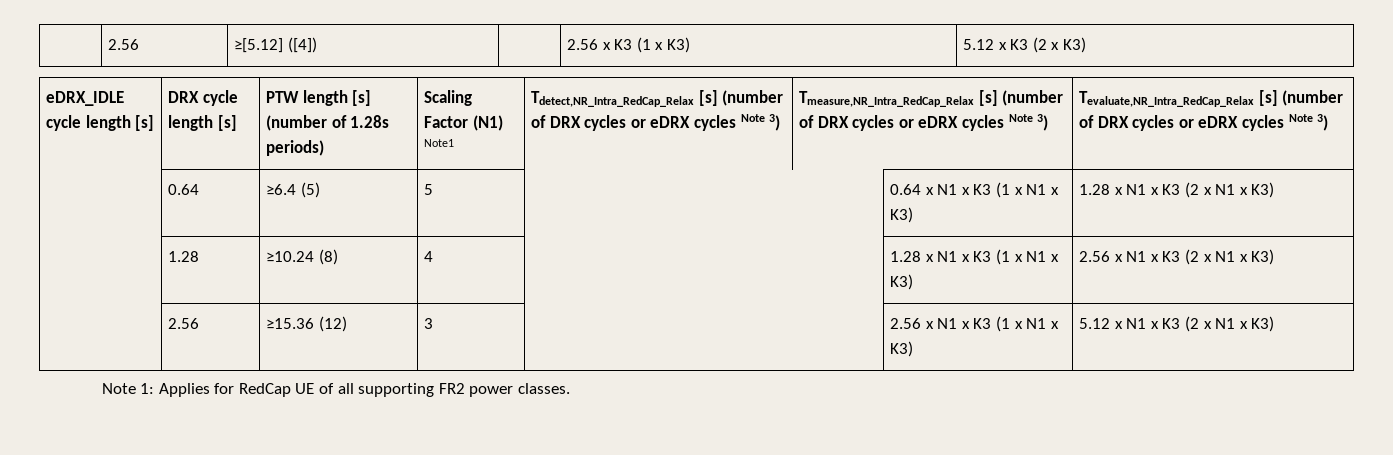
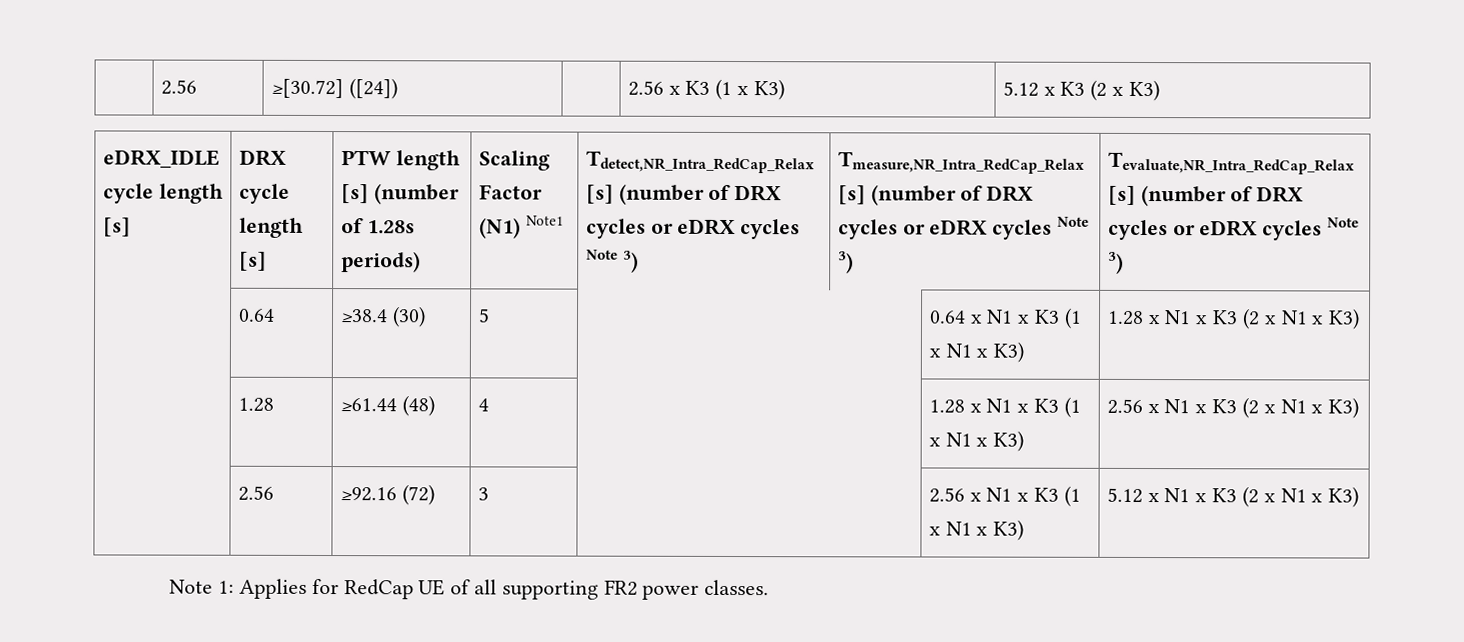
- | 2.56 | ≥[5.12] ([4]) | | 2.56 x K3 (1 x K3) | 5.12 x K3 (2 x K3)
+ | 2.56 | ≥[30.72] ([24]) | | 2.56 x K3 (1 x K3) | 5.12 x K3 (2 x K3)
- | 0.64 | ≥6.4 (5) | 5 | | 0.64 x N1 x K3 (1 x N1 x K3) | 1.28 x N1 x K3 (2 x N1 x K3)
+ | 0.64 | ≥38.4 (30) | 5 | | 0.64 x N1 x K3 (1 x N1 x K3) | 1.28 x N1 x K3 (2 x N1 x K3)
- | 1.28 | ≥10.24 (8) | 4 | | 1.28 x N1 x K3 (1 x N1 x K3) | 2.56 x N1 x K3 (2 x N1 x K3)
+ | 1.28 | ≥61.44 (48) | 4 | | 1.28 x N1 x K3 (1 x N1 x K3) | 2.56 x N1 x K3 (2 x N1 x K3)
- | 2.56 | ≥15.36 (12) | 3 | | 2.56 x N1 x K3 (1 x N1 x K3) | 5.12 x N1 x K3 (2 x N1 x K3)
+ | 2.56 | ≥92.16 (72) | 3 | | 2.56 x N1 x K3 (1 x N1 x K3) | 5.12 x N1 x K3 (2 x N1 x K3)

